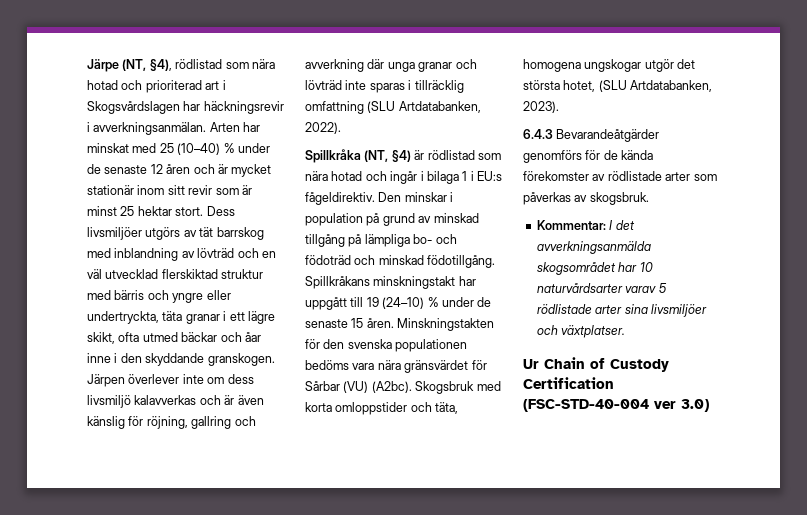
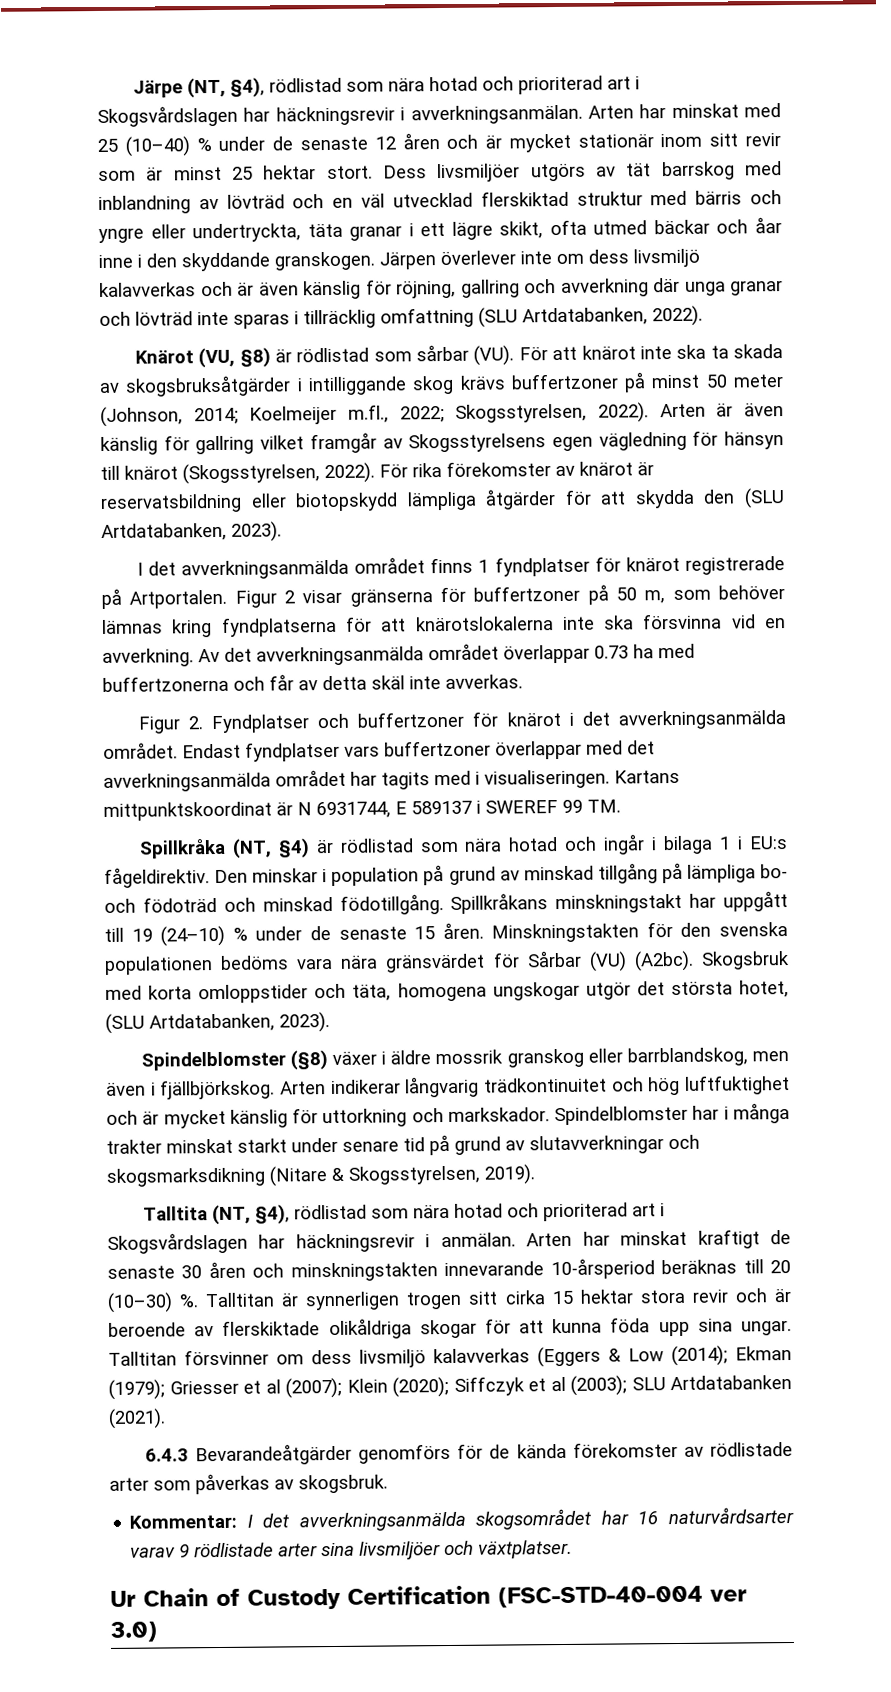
+ Knärot (VU, §8) är rödlistad som sårbar (VU). För att knärot inte ska ta skada av skogsbruksåtgärder i intilliggande skog krävs buffertzoner på minst 50 meter (Johnson, 2014; Koelmeijer m.fl., 2022; Skogsstyrelsen, 2022). Arten är även känslig för gallring vilket framgår av Skogsstyrelsens egen vägledning för hänsyn till knärot (Skogsstyrelsen, 2022). För rika förekomster av knärot är reservatsbildning eller biotopskydd lämpliga åtgärder för att skydda den (SLU Artdatabanken, 2023).
+ I det avverkningsanmälda området finns 1 fyndplatser för knärot registrerade på Artportalen. Figur 2 visar gränserna för buffertzoner på 50 m, som behöver lämnas kring fyndplatserna för att knärotslokalerna inte ska försvinna vid en avverkning. Av det avverkningsanmälda området överlappar 0.73 ha med buffertzonerna och får av detta skäl inte avverkas.
+ Figur 2. Fyndplatser och buffertzoner för knärot i det avverkningsanmälda området. Endast fyndplatser vars buffertzoner överlappar med det avverkningsanmälda området har tagits med i visualiseringen. Kartans mittpunktskoordinat är N 6931744, E 589137 i SWEREF 99 TM.
+ Spindelblomster (§8) växer i äldre mossrik granskog eller barrblandskog, men även i fjällbjörkskog. Arten indikerar långvarig trädkontinuitet och hög luftfuktighet och är mycket känslig för uttorkning och markskador. Spindelblomster har i många trakter minskat starkt under senare tid på grund av slutavverkningar och skogsmarksdikning (Nitare & Skogsstyrelsen, 2019).
+ Talltita (NT, §4), rödlistad som nära hotad och prioriterad art i Skogsvårdslagen har häckningsrevir i anmälan. Arten har minskat kraftigt de senaste 30 åren och minskningstakten innevarande 10-årsperiod beräknas till 20 (10–30) %. Talltitan är synnerligen trogen sitt cirka 15 hektar stora revir och är beroende av flerskiktade olikåldriga skogar för att kunna föda upp sina ungar. Talltitan försvinner om dess livsmiljö kalavverkas (Eggers & Low (2014); Ekman (1979); Griesser et al (2007); Klein (2020); Siffczyk et al (2003); SLU Artdatabanken (2021).
- Kommentar: I det avverkningsanmälda skogsområdet har 10 naturvårdsarter varav 5 rödlistade arter sina livsmiljöer och växtplatser.
+ Kommentar: I det avverkningsanmälda skogsområdet har 16 naturvårdsarter varav 9 rödlistade arter sina livsmiljöer och växtplatser.

